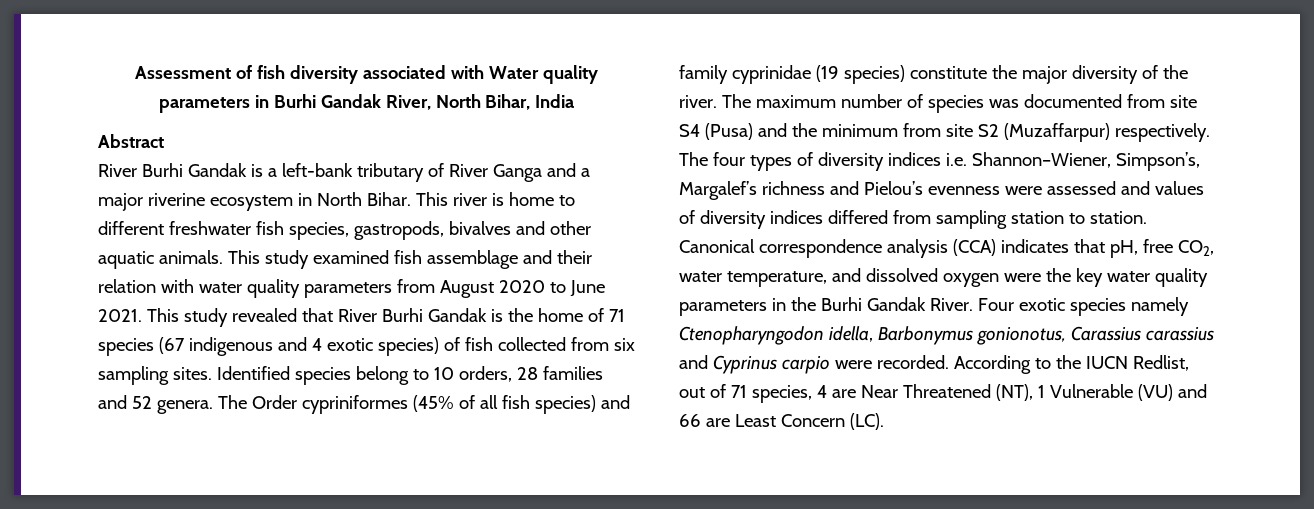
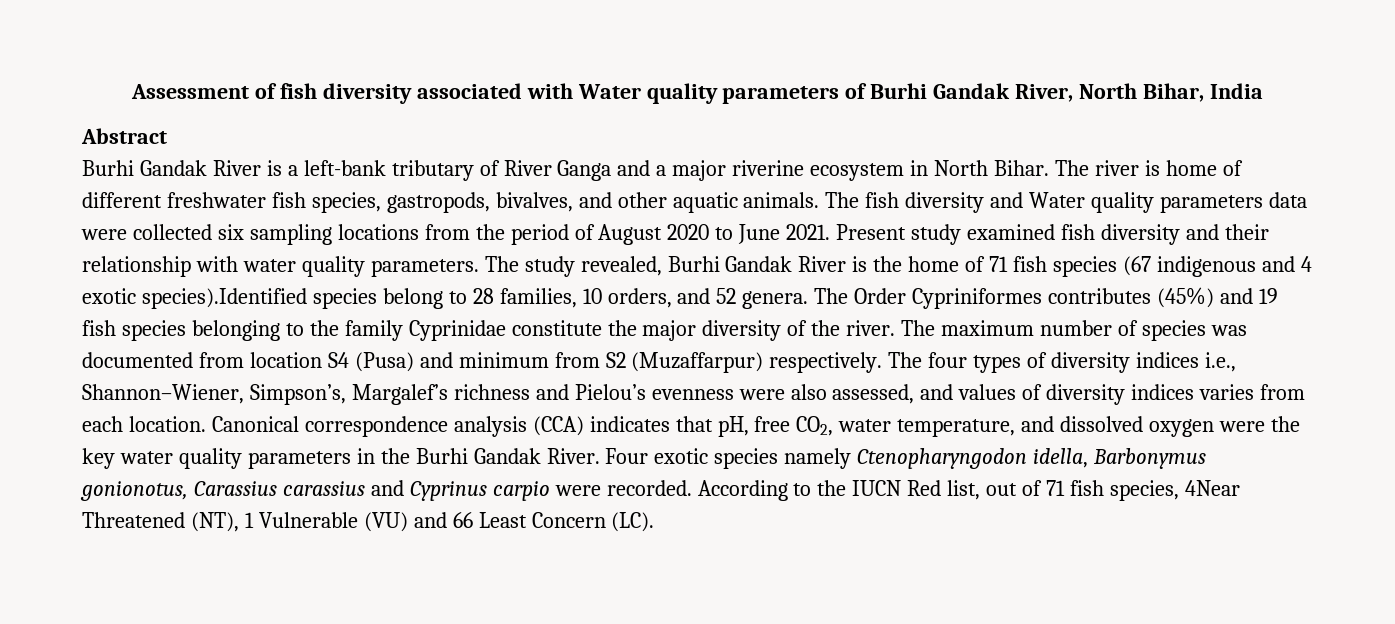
- Assessment of fish diversity associated with Water quality parameters in Burhi Gandak River, North Bihar, India
+ Assessment of fish diversity associated with Water quality parameters of Burhi Gandak River, North Bihar, India
- River Burhi Gandak is a left-bank tributary of River Ganga and a major riverine ecosystem in North Bihar.
+ Burhi Gandak River is a left-bank tributary of River Ganga and a major riverine ecosystem in North Bihar.
- This river is home to different freshwater fish species, gastropods, bivalves and other aquatic animals.
+ The river is home of different freshwater fish species, gastropods, bivalves, and other aquatic animals.
- This study examined fish assemblage and their relation with water quality parameters from August 2020 to June 2021.
+ The fish diversity and Water quality parameters data were collected six sampling locations from the period of August 2020 to June 2021.
- This study revealed that River Burhi Gandak is the home of 71 species (67 indigenous and 4 exotic species) of fish collected from six sampling sites. Identified species belong to 10 orders, 28 families and 52 genera.
+ Present study examined fish diversity and their relationship with water quality parameters. The study revealed, Burhi Gandak River is the home of 71 fish species (67 indigenous and 4 exotic species).Identified species belong to 28 families, 10 orders, and 52 genera.
- The Order cypriniformes (45% of all fish species) and family cyprinidae (19 species) constitute the major diversity of the river.
+ The Order Cypriniformes contributes (45%) and 19 fish species belonging to the family Cyprinidae constitute the major diversity of the river.
- The maximum number of species was documented from site S4 (Pusa) and the minimum from site S2 (Muzaffarpur) respectively.
+ The maximum number of species was documented from location S4 (Pusa) and minimum from S2 (Muzaffarpur) respectively.
- The four types of diversity indices i.e. Shannon–Wiener, Simpson’s, Margalef’s richness and Pielou’s evenness were assessed and values of diversity indices differed from sampling station to station.
+ The four types of diversity indices i.e., Shannon–Wiener, Simpson’s, Margalef’s richness and Pielou’s evenness were also assessed, and values of diversity indices varies from each location.
- According to the IUCN Redlist, out of 71 species, 4 are Near Threatened (NT), 1 Vulnerable (VU) and 66 are Least Concern (LC).
+ According to the IUCN Red list, out of 71 fish species, 4Near Threatened (NT), 1 Vulnerable (VU) and 66 Least Concern (LC).

